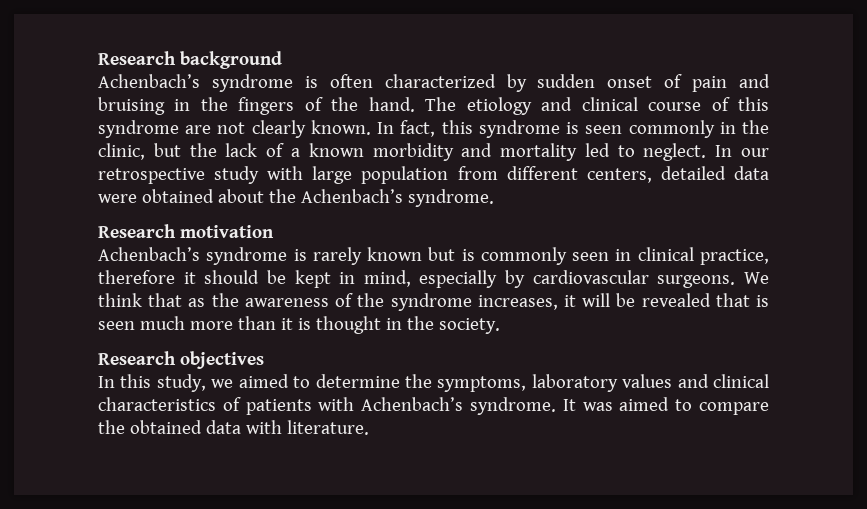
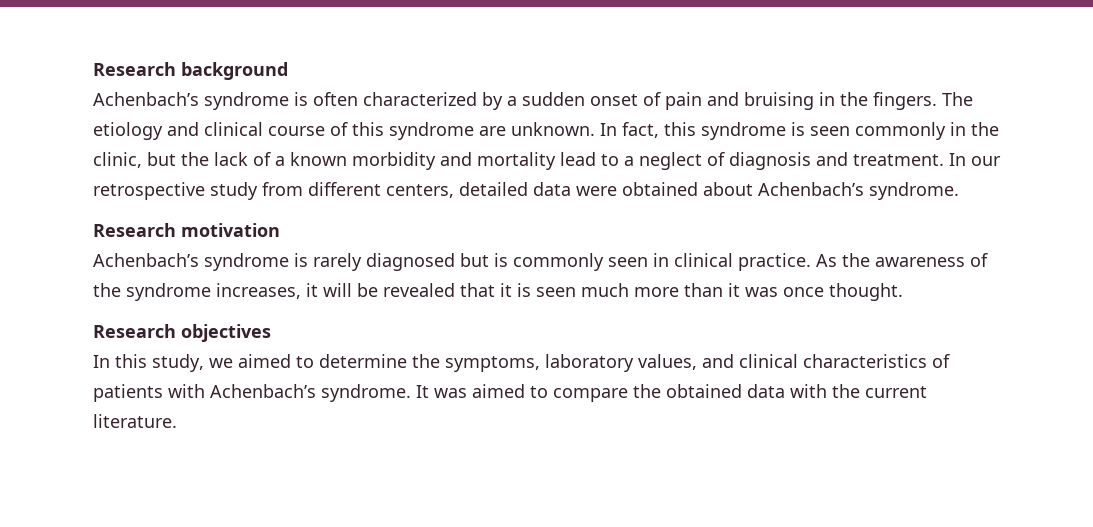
- Achenbach’s syndrome is often characterized by sudden onset of pain and bruising in the fingers of the hand.
+ Achenbach’s syndrome is often characterized by a sudden onset of pain and bruising in the fingers.
- The etiology and clinical course of this syndrome are not clearly known.
+ The etiology and clinical course of this syndrome are unknown.
- In fact, this syndrome is seen commonly in the clinic, but the lack of a known morbidity and mortality led to neglect.
+ In fact, this syndrome is seen commonly in the clinic, but the lack of a known morbidity and mortality lead to a neglect of diagnosis and treatment.
- In our retrospective study with large population from different centers, detailed data were obtained about the Achenbach’s syndrome.
+ In our retrospective study from different centers, detailed data were obtained about Achenbach’s syndrome.
- Achenbach’s syndrome is rarely known but is commonly seen in clinical practice, therefore it should be kept in mind, especially by cardiovascular surgeons. We think that as the awareness of the syndrome increases, it will be revealed that is seen much more than it is thought in the society.
+ Achenbach’s syndrome is rarely diagnosed but is commonly seen in clinical practice. As the awareness of the syndrome increases, it will be revealed that it is seen much more than it was once thought.
- In this study, we aimed to determine the symptoms, laboratory values and clinical characteristics of patients with Achenbach’s syndrome.
+ In this study, we aimed to determine the symptoms, laboratory values, and clinical characteristics of patients with Achenbach’s syndrome.
- It was aimed to compare the obtained data with literature.
+ It was aimed to compare the obtained data with the current literature.

